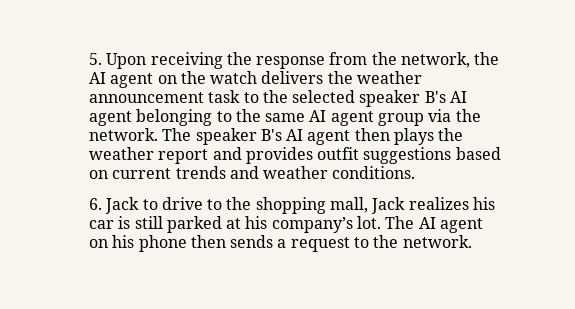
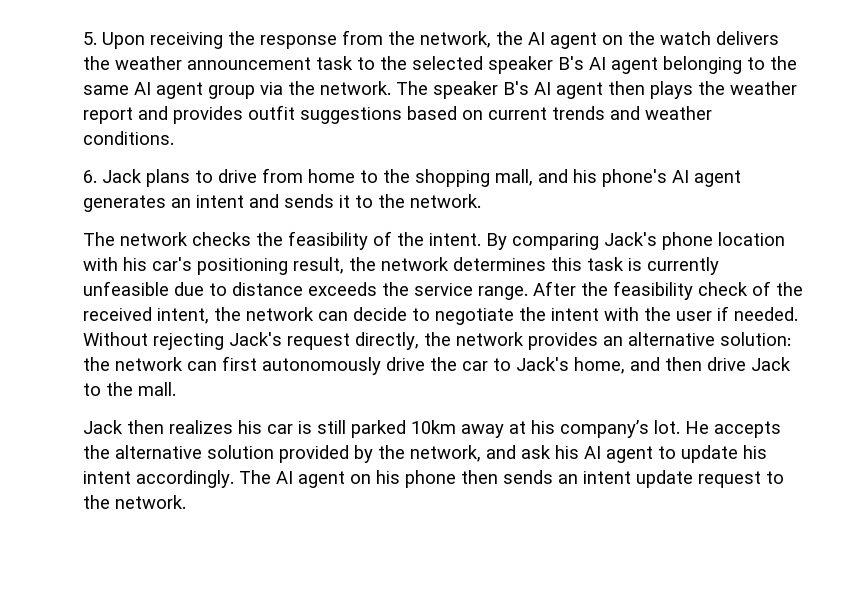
- 6. Jack to drive to the shopping mall, Jack realizes his car is still parked at his company’s lot.
+ 6. Jack plans to drive from home to the shopping mall, and his phone's AI agent generates an intent and sends it to the network.
+ The network checks the feasibility of the intent. By comparing Jack's phone location with his car's positioning result, the network determines this task is currently unfeasible due to distance exceeds the service range. After the feasibility check of the received intent, the network can decide to negotiate the intent with the user if needed. Without rejecting Jack's request directly, the network provides an alternative solution: the network can first autonomously drive the car to Jack's home, and then drive Jack to the mall.
+ Jack then realizes his car is still parked 10km away at his company’s lot.
+ He accepts the alternative solution provided by the network, and ask his AI agent to update his intent accordingly.
- The AI agent on his phone then sends a request to the network.
+ The AI agent on his phone then sends an intent update request to the network.

